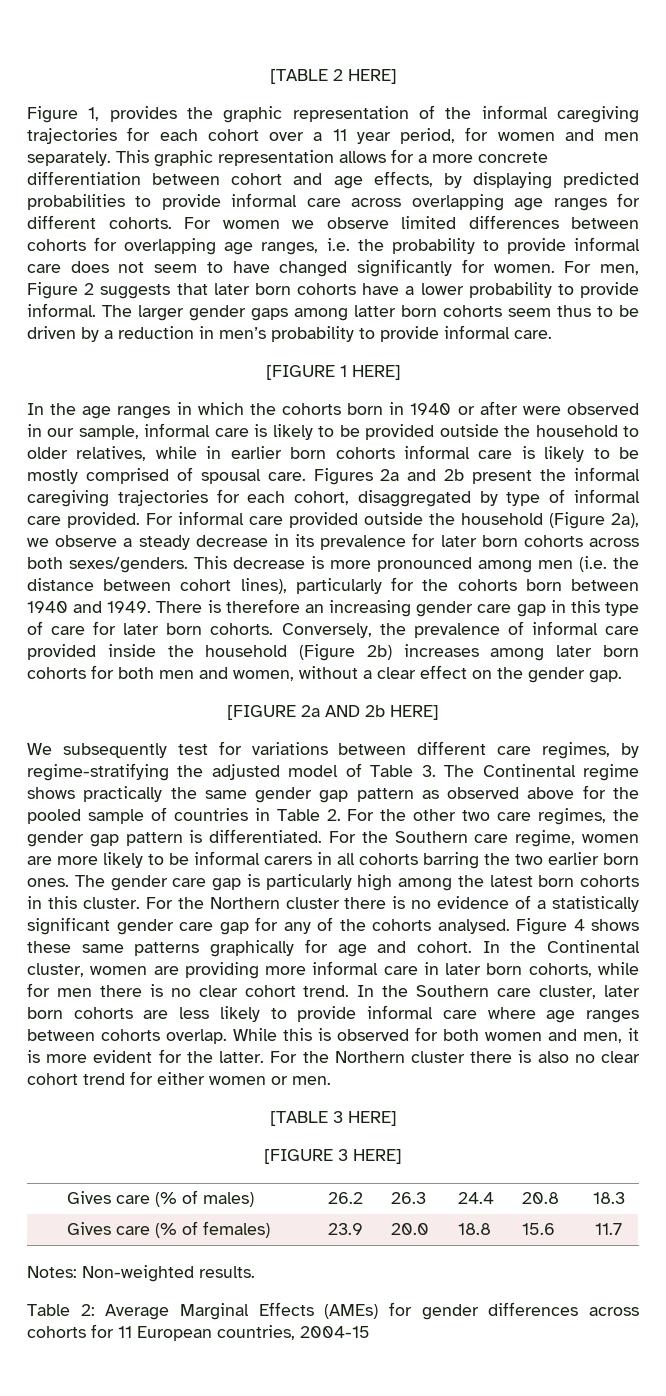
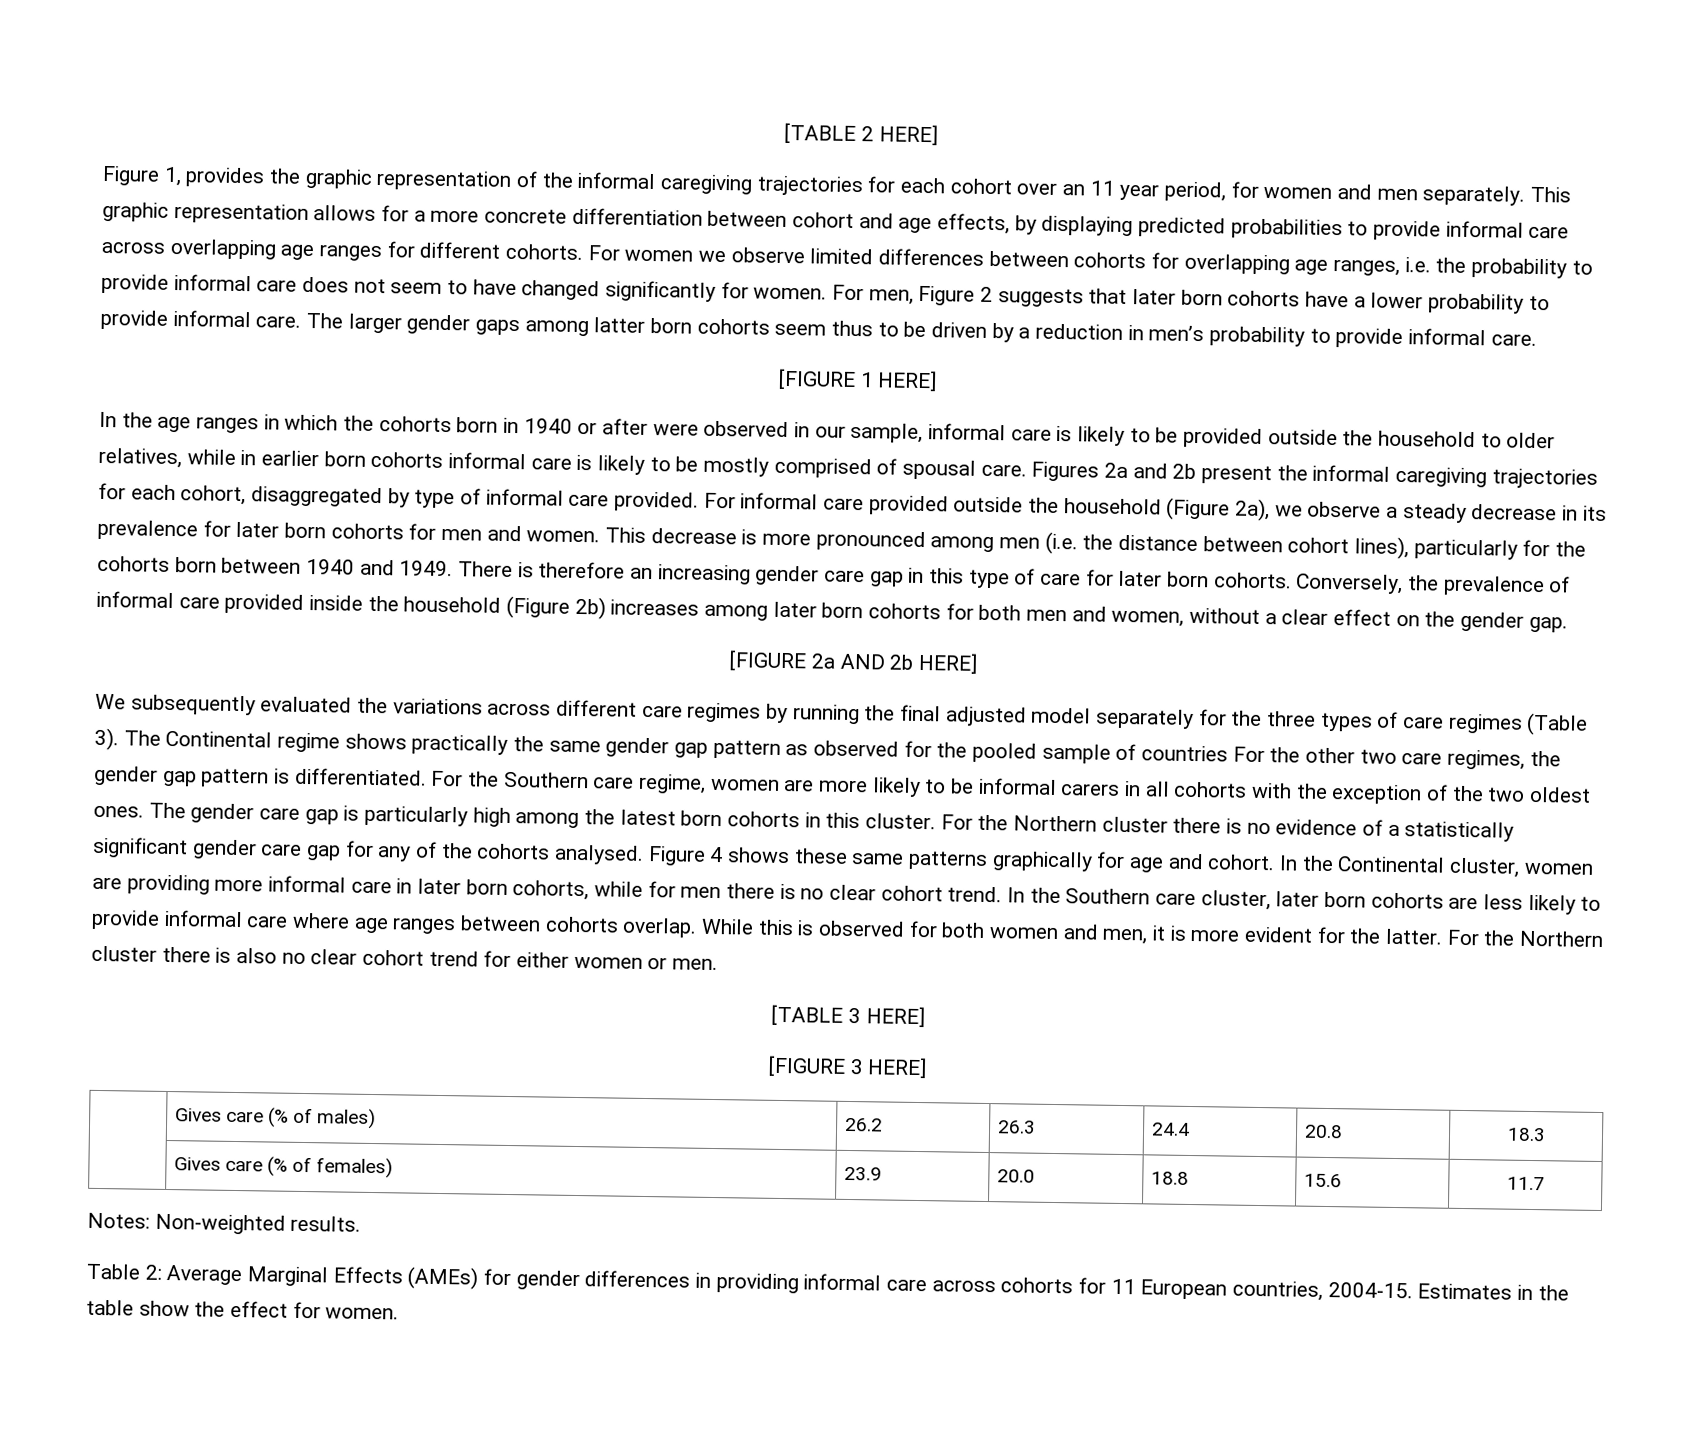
- Figure 1, provides the graphic representation of the informal caregiving trajectories for each cohort over a 11 year period, for women and men separately.
+ Figure 1, provides the graphic representation of the informal caregiving trajectories for each cohort over an 11 year period, for women and men separately.
- For men, Figure 2 suggests that later born cohorts have a lower probability to provide informal.
+ For men, Figure 2 suggests that later born cohorts have a lower probability to provide informal care.
- For informal care provided outside the household (Figure 2a), we observe a steady decrease in its prevalence for later born cohorts across both sexes/genders.
+ For informal care provided outside the household (Figure 2a), we observe a steady decrease in its prevalence for later born cohorts for men and women.
- We subsequently test for variations between different care regimes, by regime-stratifying the adjusted model of Table 3. The Continental regime shows practically the same gender gap pattern as observed above for the pooled sample of countries in Table 2. For the other two care regimes, the gender gap pattern is differentiated.
+ We subsequently evaluated the variations across different care regimes by running the final adjusted model separately for the three types of care regimes (Table 3). The Continental regime shows practically the same gender gap pattern as observed for the pooled sample of countries For the other two care regimes, the gender gap pattern is differentiated.
- For the Southern care regime, women are more likely to be informal carers in all cohorts barring the two earlier born ones.
+ For the Southern care regime, women are more likely to be informal carers in all cohorts with the exception of the two oldest ones.
- Table 2: Average Marginal Effects (AMEs) for gender differences across cohorts for 11 European countries, 2004-15
+ Table 2: Average Marginal Effects (AMEs) for gender differences in providing informal care across cohorts for 11 European countries, 2004-15. Estimates in the table show the effect for women.

